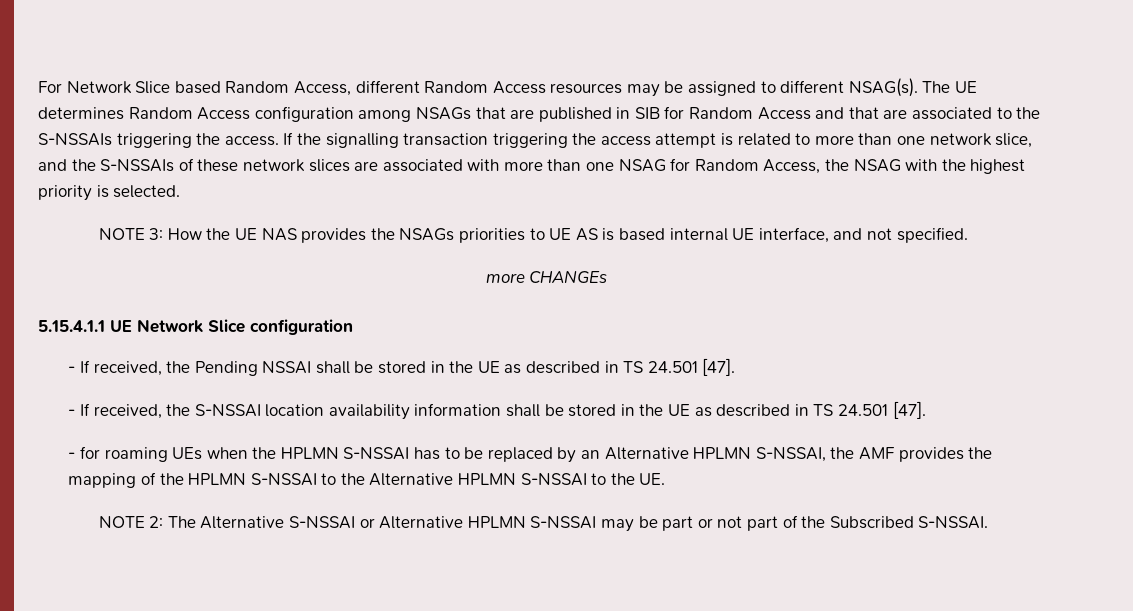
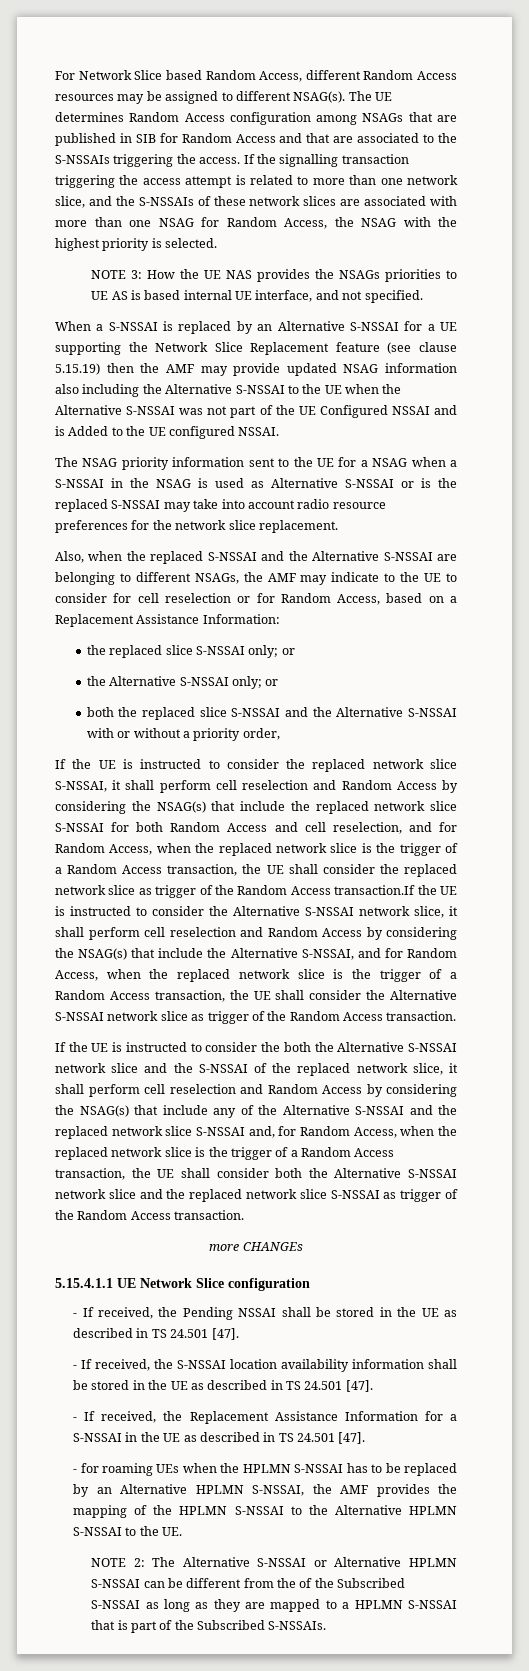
+ When a S-NSSAI is replaced by an Alternative S-NSSAI for a UE supporting the Network Slice Replacement feature (see clause 5.15.19) then the AMF may provide updated NSAG information also including the Alternative S-NSSAI to the UE when the Alternative S-NSSAI was not part of the UE Configured NSSAI and is Added to the UE configured NSSAI.
+ The NSAG priority information sent to the UE for a NSAG when a S-NSSAI in the NSAG is used as Alternative S-NSSAI or is the replaced S-NSSAI may take into account radio resource preferences for the network slice replacement.
+ Also, when the replaced S-NSSAI and the Alternative S-NSSAI are belonging to different NSAGs, the AMF may indicate to the UE to consider for cell reselection or for Random Access, based on a Replacement Assistance Information:
+ the replaced slice S-NSSAI only; or
+ the Alternative S-NSSAI only; or
+ both the replaced slice S-NSSAI and the Alternative S-NSSAI with or without a priority order,
+ If the UE is instructed to consider the replaced network slice S-NSSAI, it shall perform cell reselection and Random Access by considering the NSAG(s) that include the replaced network slice S-NSSAI for both Random Access and cell reselection, and for Random Access, when the replaced network slice is the trigger of a Random Access transaction, the UE shall consider the replaced network slice as trigger of the Random Access transaction.If the UE is instructed to consider the Alternative S-NSSAI network slice, it shall perform cell reselection and Random Access by considering the NSAG(s) that include the Alternative S-NSSAI, and for Random Access, when the replaced network slice is the trigger of a Random Access transaction, the UE shall consider the Alternative S-NSSAI network slice as trigger of the Random Access transaction.
+ If the UE is instructed to consider the both the Alternative S-NSSAI network slice and the S-NSSAI of the replaced network slice, it shall perform cell reselection and Random Access by considering the NSAG(s) that include any of the Alternative S-NSSAI and the replaced network slice S-NSSAI and, for Random Access, when the replaced network slice is the trigger of a Random Access transaction, the UE shall consider both the Alternative S-NSSAI network slice and the replaced network slice S-NSSAI as trigger of the Random Access transaction.
+ - If received, the Replacement Assistance Information for a S-NSSAI in the UE as described in TS 24.501 [47].
- NOTE 2: The Alternative S-NSSAI or Alternative HPLMN S-NSSAI may be part or not part of the Subscribed S-NSSAI.
+ NOTE 2: The Alternative S-NSSAI or Alternative HPLMN S-NSSAI can be different from the of the Subscribed S-NSSAI as long as they are mapped to a HPLMN S-NSSAI that is part of the Subscribed S-NSSAIs.

